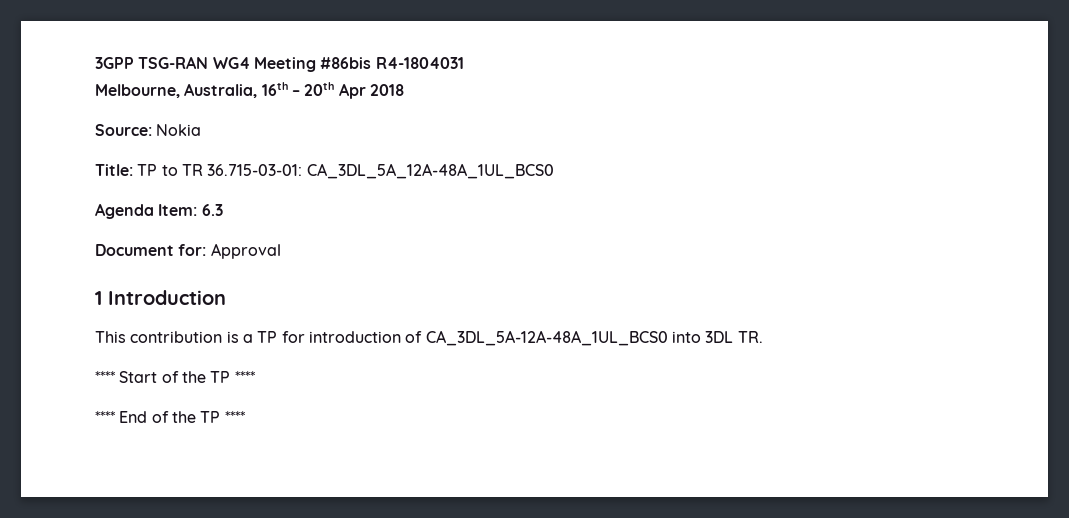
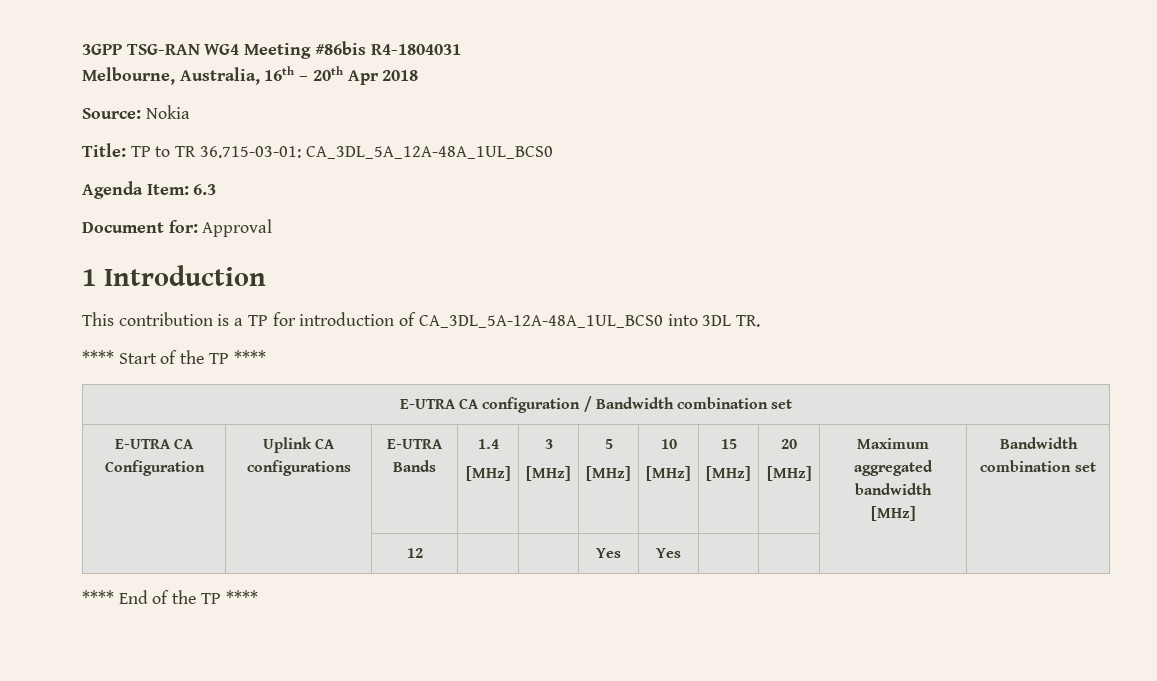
+ E-UTRA CA configuration / Bandwidth combination set
+ E-UTRA CA Configuration | Uplink CA configurations | E-UTRA Bands | 1.4
+ [MHz] | 3
+ [MHz] | 5
+ [MHz] | 10
+ [MHz] | 15
+ [MHz] | 20
+ [MHz] | Maximum aggregated bandwidth
+ [MHz] | Bandwidth combination set
+ | | 12 | | | Yes | Yes | | | |

